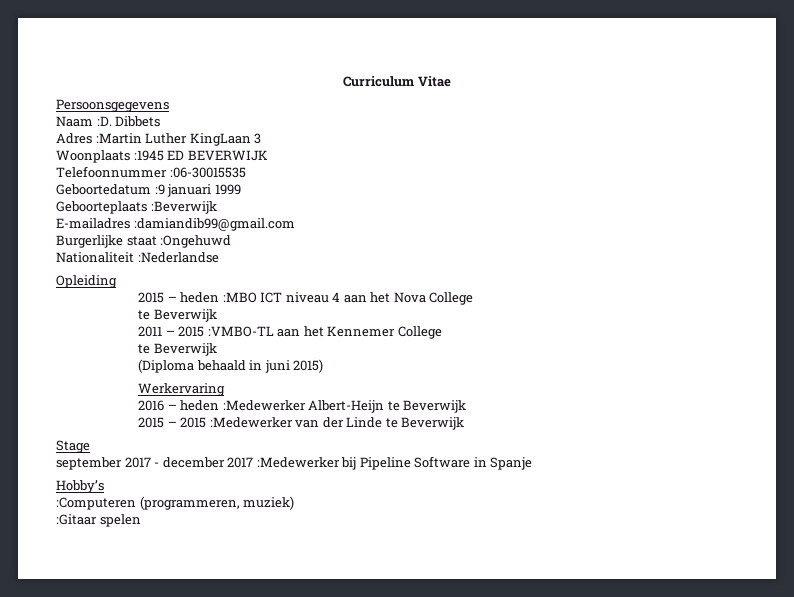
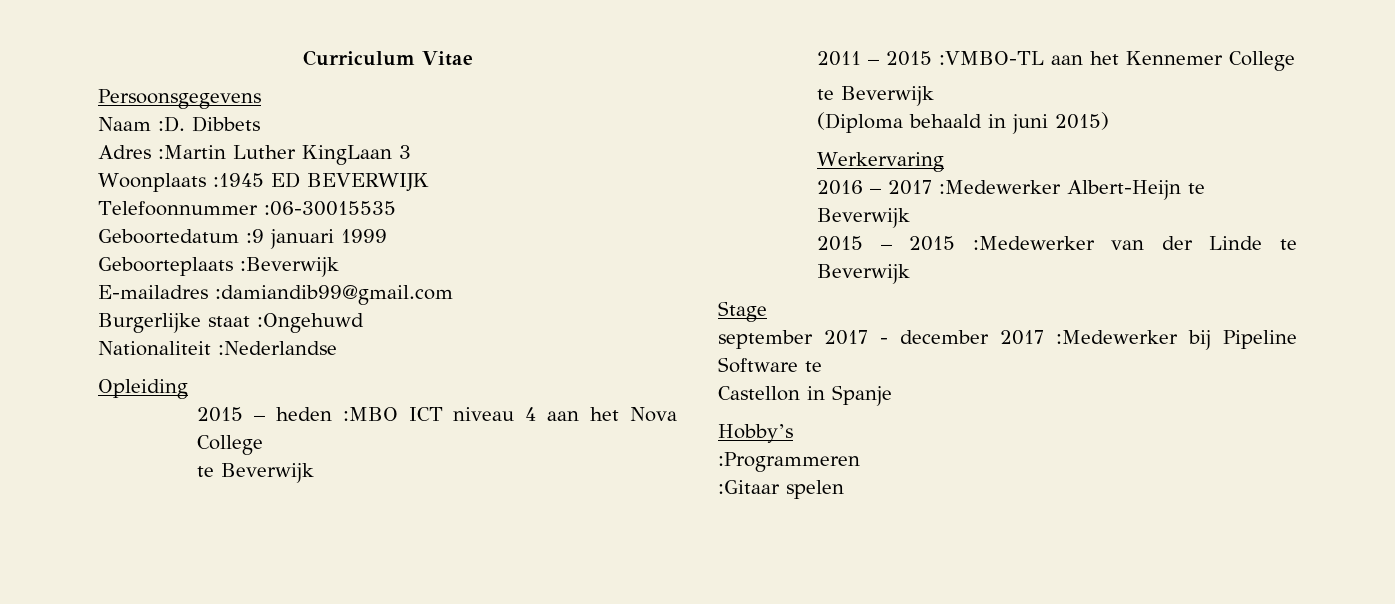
- 2016 – heden :Medewerker Albert-Heijn te Beverwijk
+ 2016 – 2017 :Medewerker Albert-Heijn te Beverwijk
- september 2017 - december 2017 :Medewerker bij Pipeline Software in Spanje
+ september 2017 - december 2017 :Medewerker bij Pipeline Software te
+ Castellon in Spanje
- :Computeren (programmeren, muziek)
+ :Programmeren

